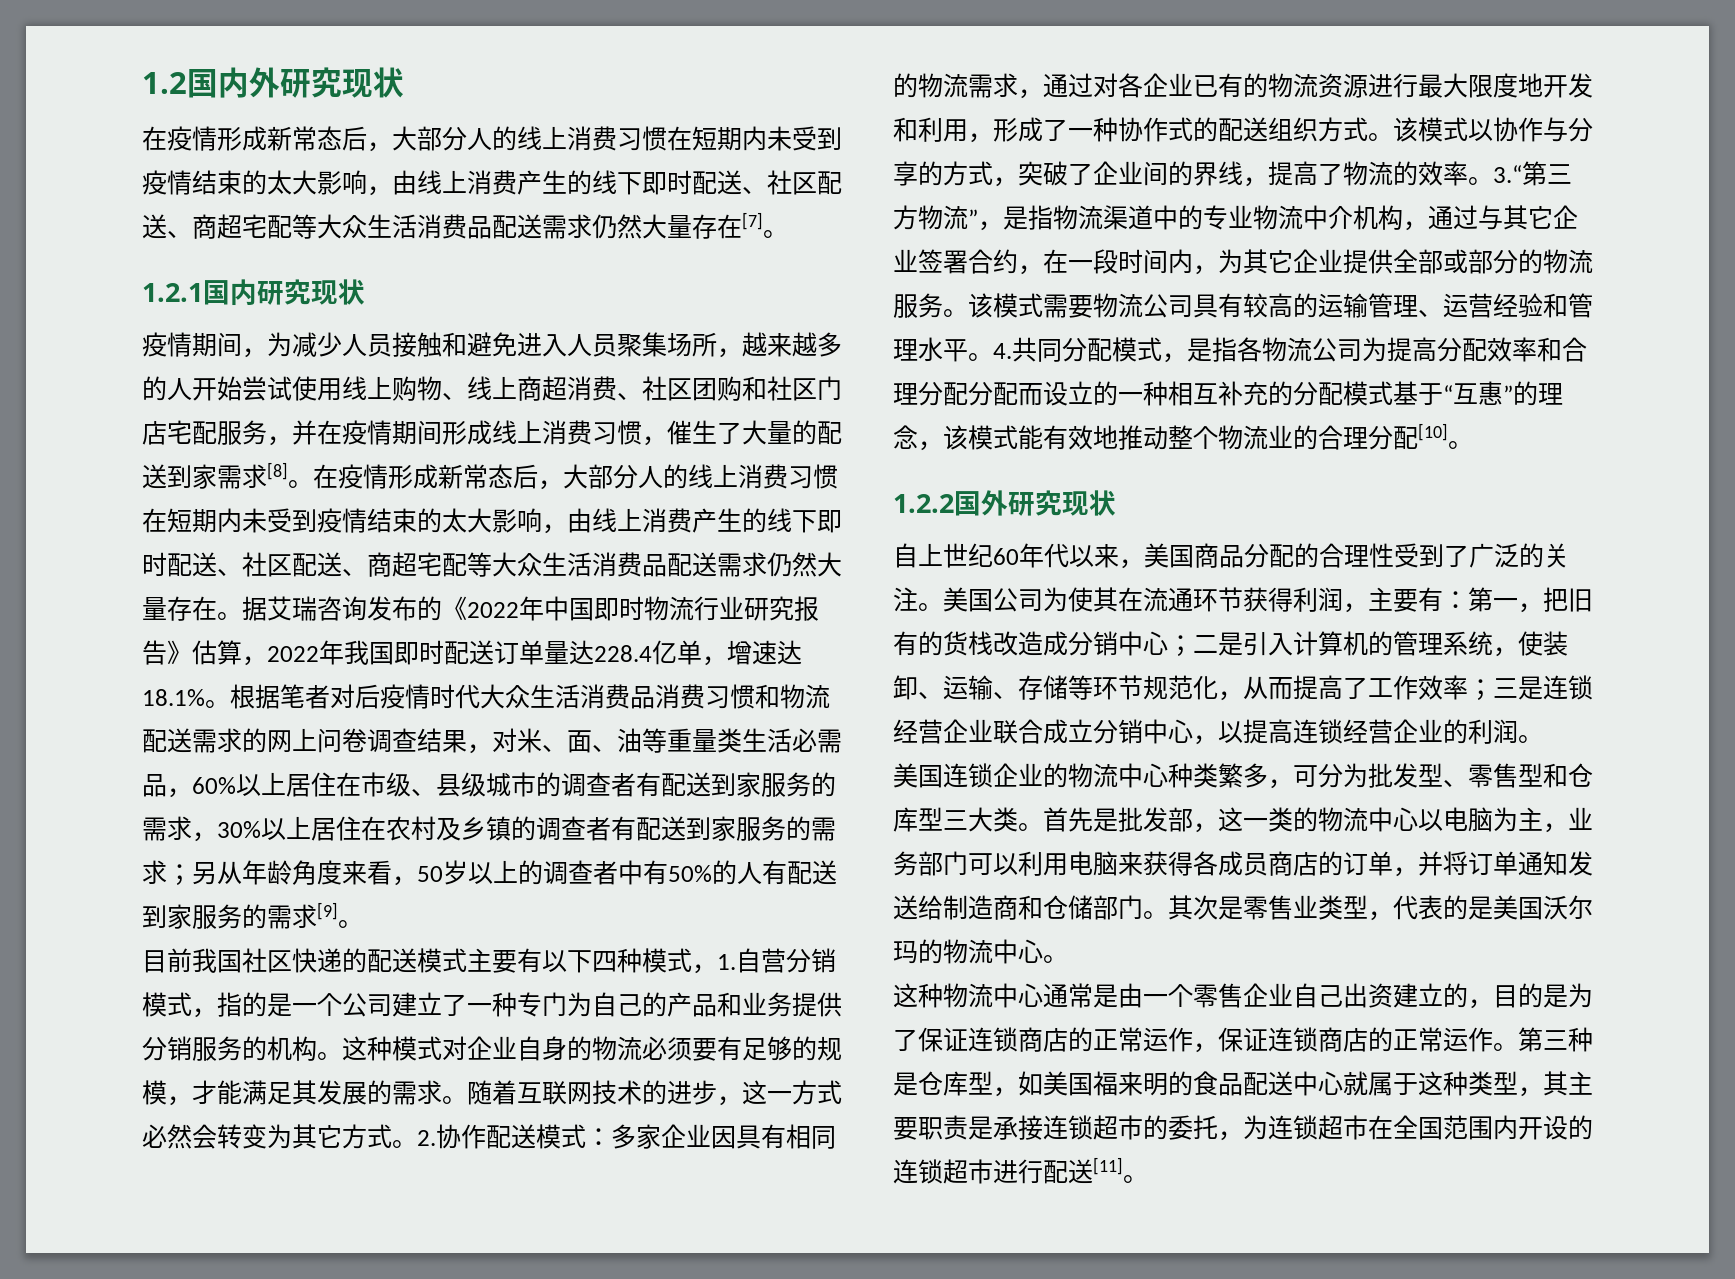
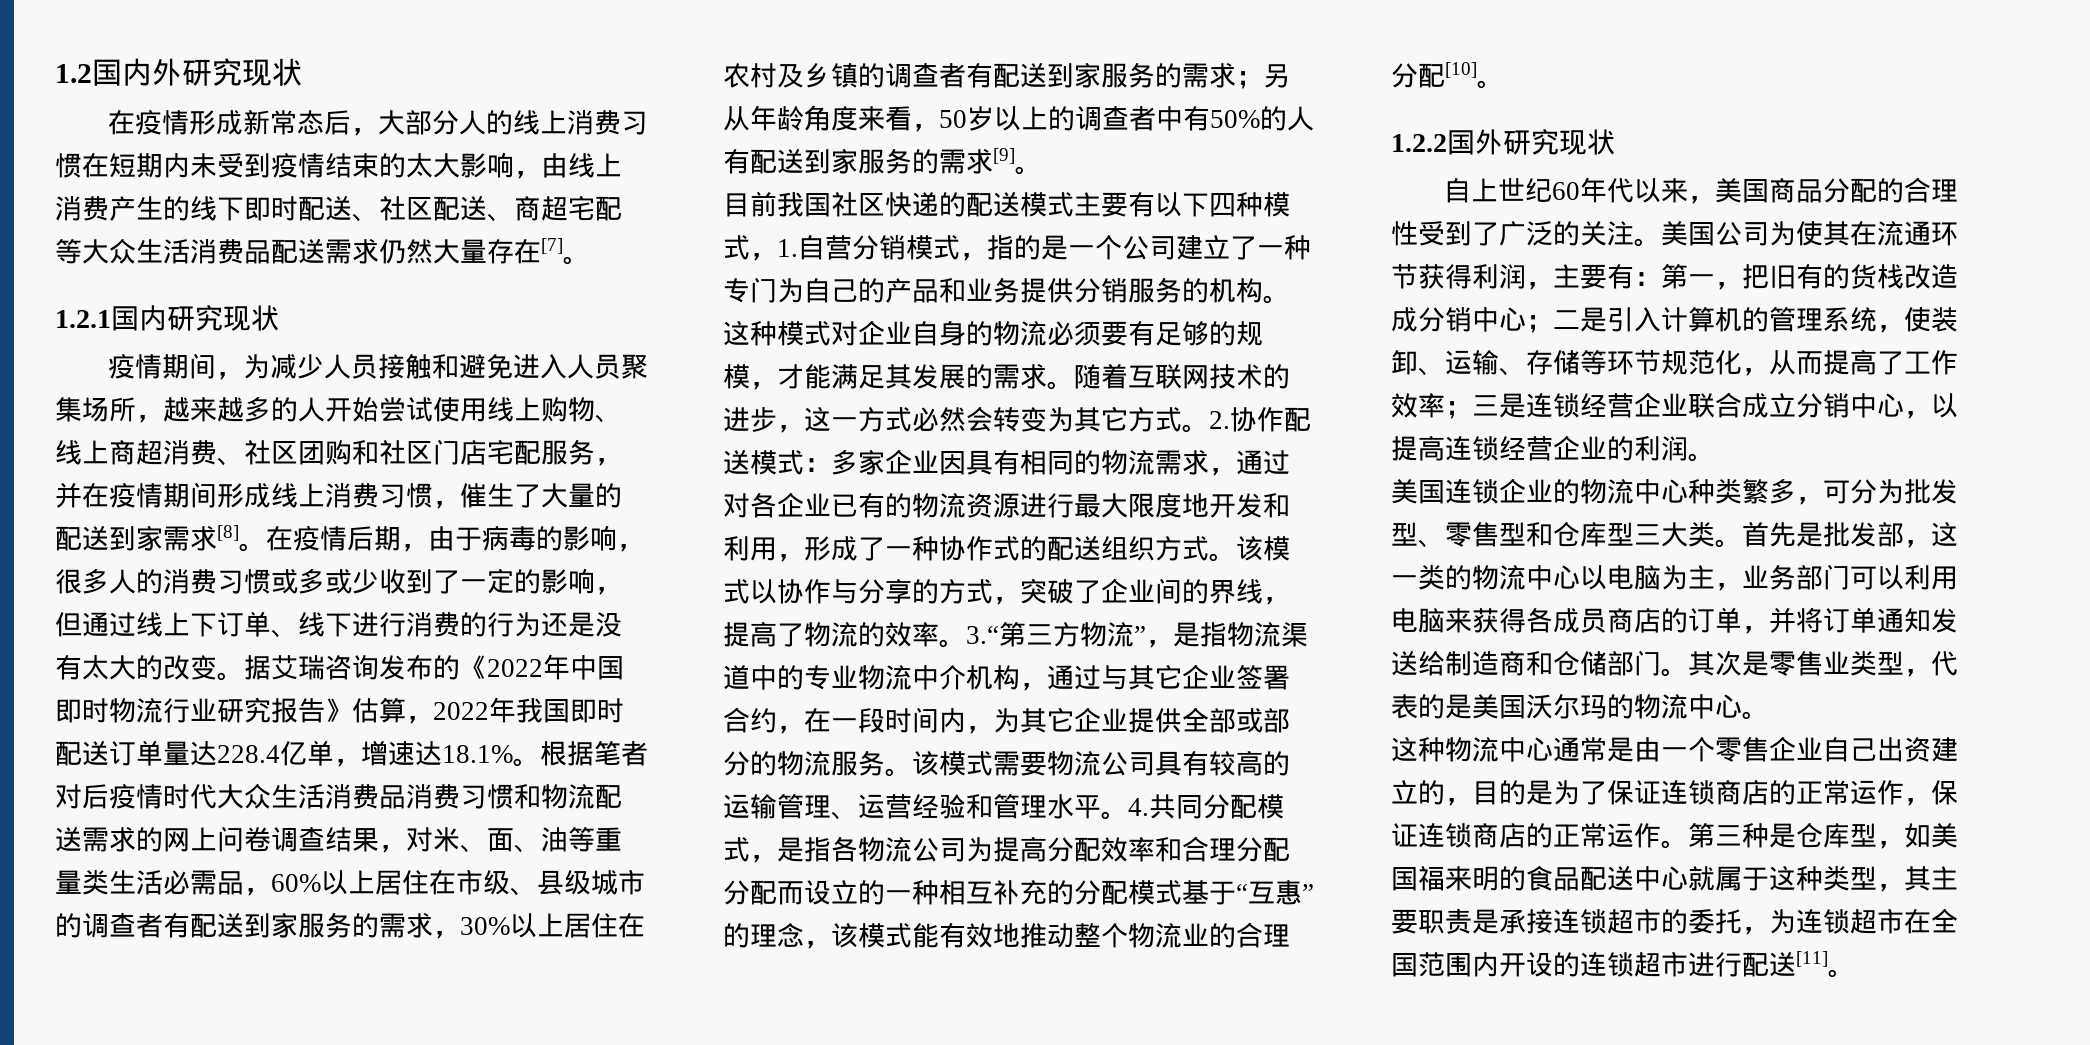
- 在疫情形成新常态后，大部分人的线上消费习惯在短期内未受到疫情结束的太大影响，由线上消费产生的线下即时配送、社区配送、商超宅配等大众生活消费品配送需求仍然大量存在。
+ 在疫情后期，由于病毒的影响，很多人的消费习惯或多或少收到了一定的影响，但通过线上下订单、线下进行消费的行为还是没有太大的改变。

